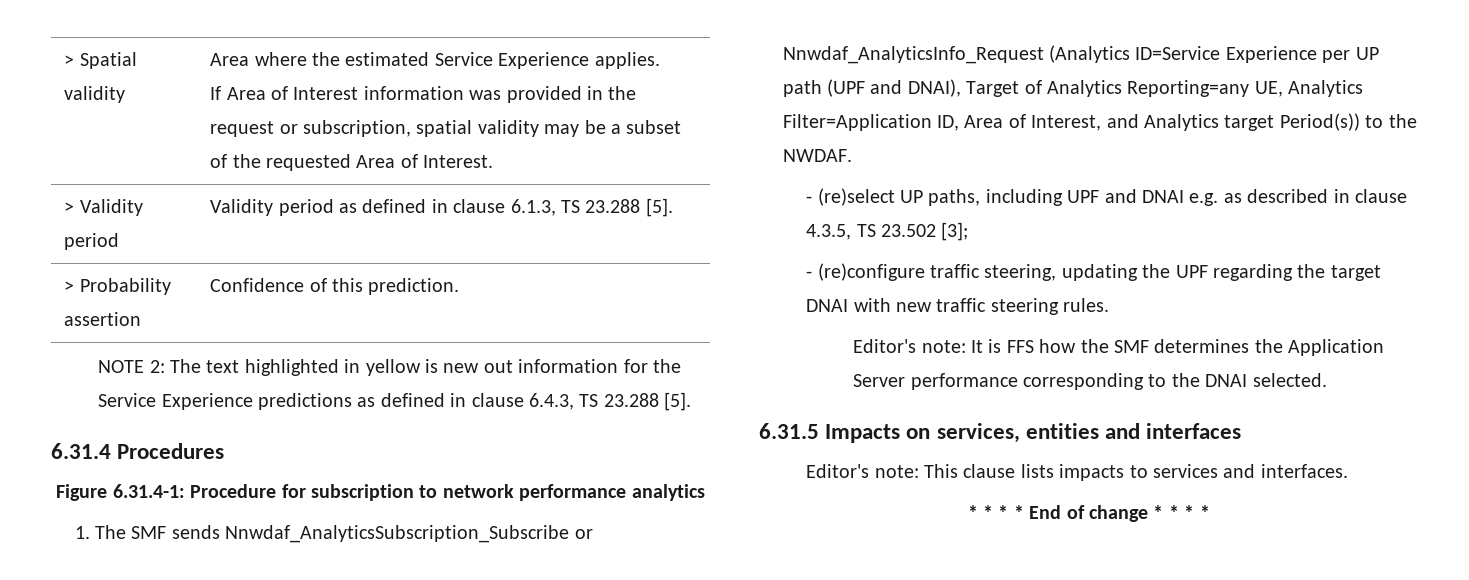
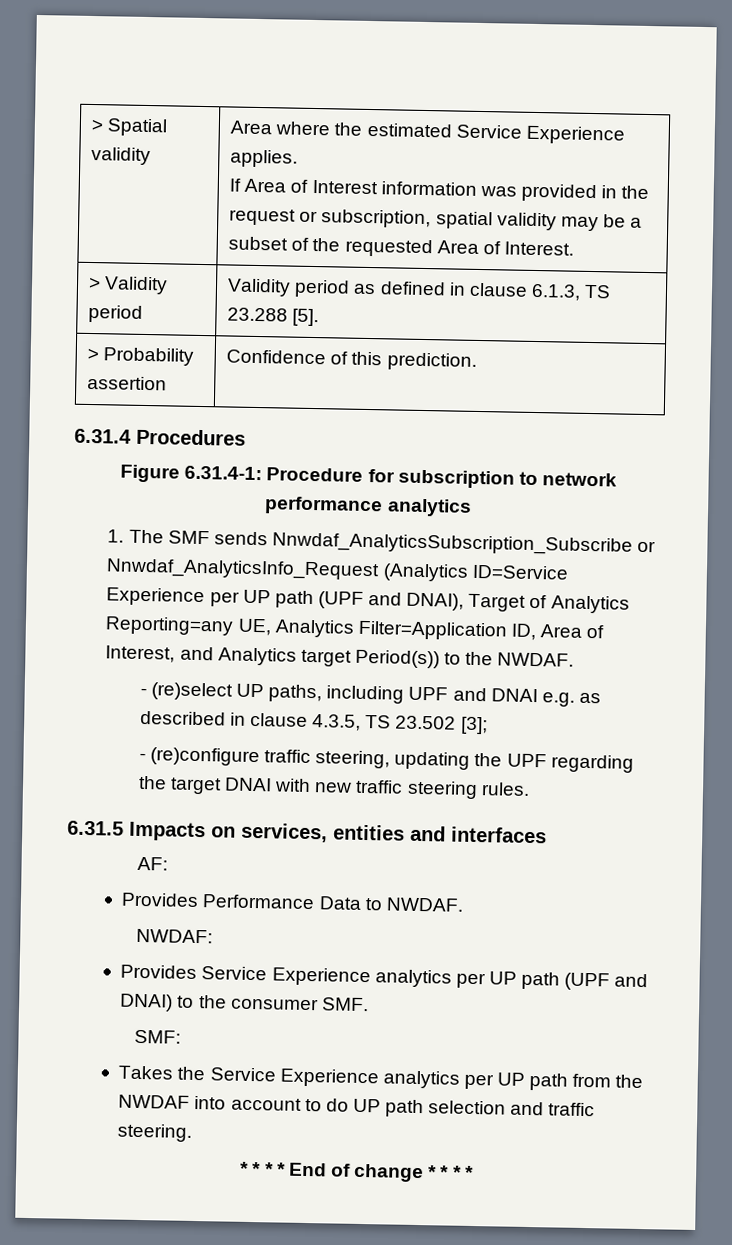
- NOTE 2: The text highlighted in yellow is new out information for the Service Experience predictions as defined in clause 6.4.3, TS 23.288 [5].
- Editor's note: It is FFS how the SMF determines the Application Server performance corresponding to the DNAI selected.
- Editor's note: This clause lists impacts to services and interfaces.
+ AF:
+ Provides Performance Data to NWDAF.
+ NWDAF:
+ Provides Service Experience analytics per UP path (UPF and DNAI) to the consumer SMF.
+ SMF:
+ Takes the Service Experience analytics per UP path from the NWDAF into account to do UP path selection and traffic steering.

